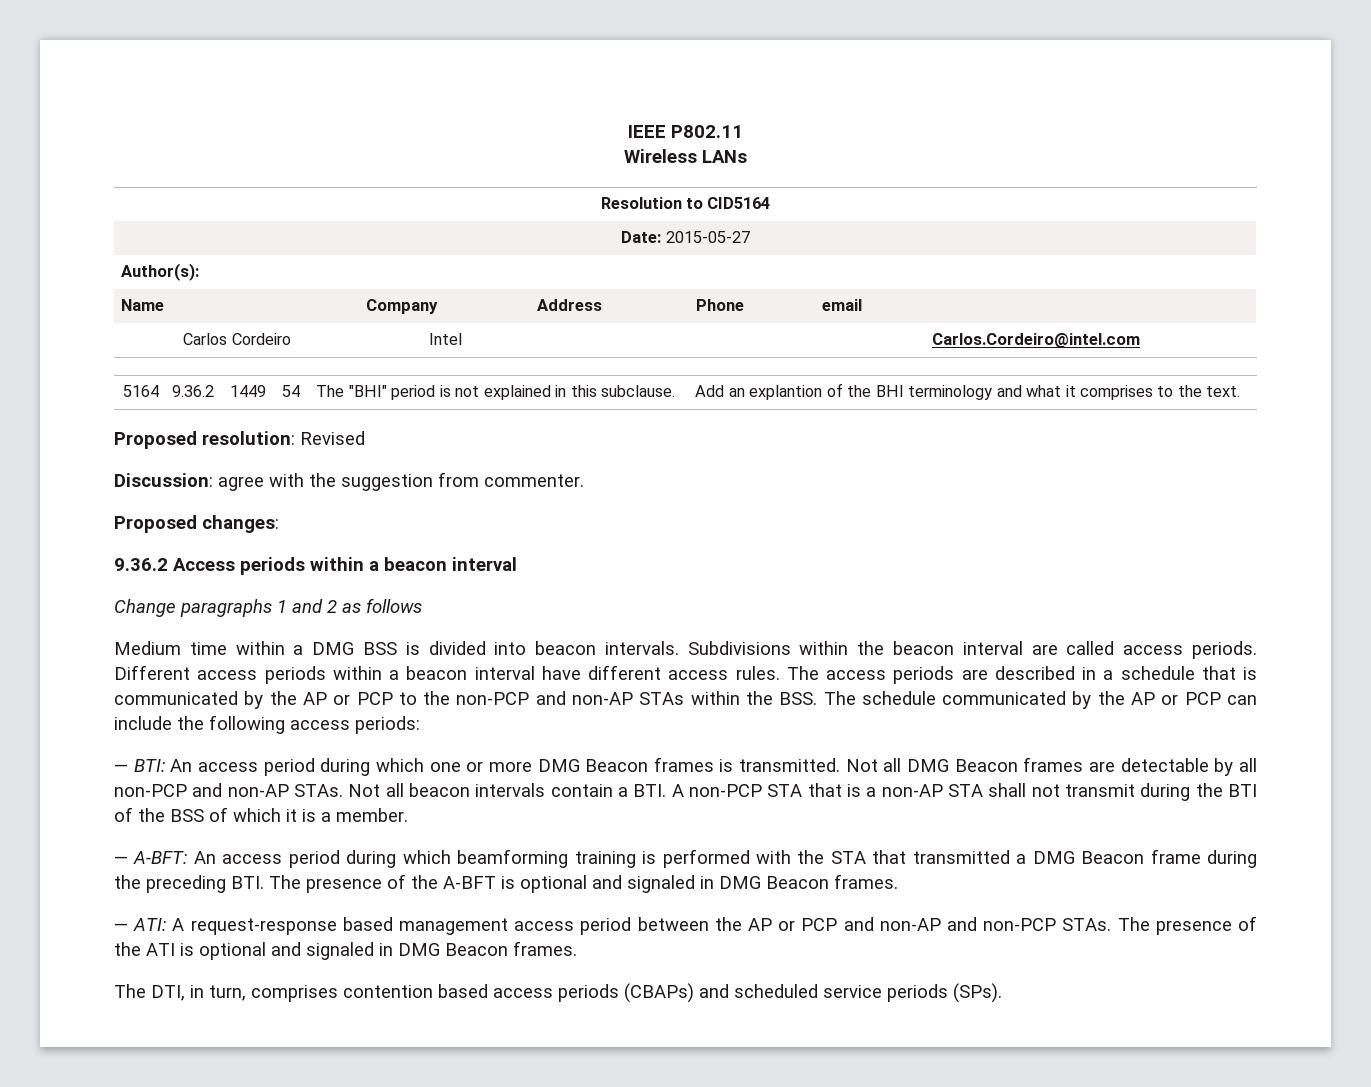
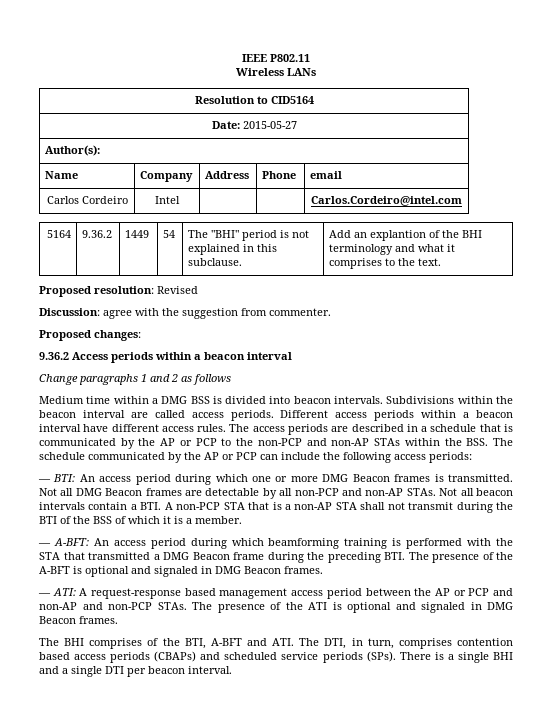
- The DTI, in turn, comprises contention based access periods (CBAPs) and scheduled service periods (SPs).
+ The BHI comprises of the BTI, A-BFT and ATI. The DTI, in turn, comprises contention based access periods (CBAPs) and scheduled service periods (SPs).
+ There is a single BHI and a single DTI per beacon interval.

